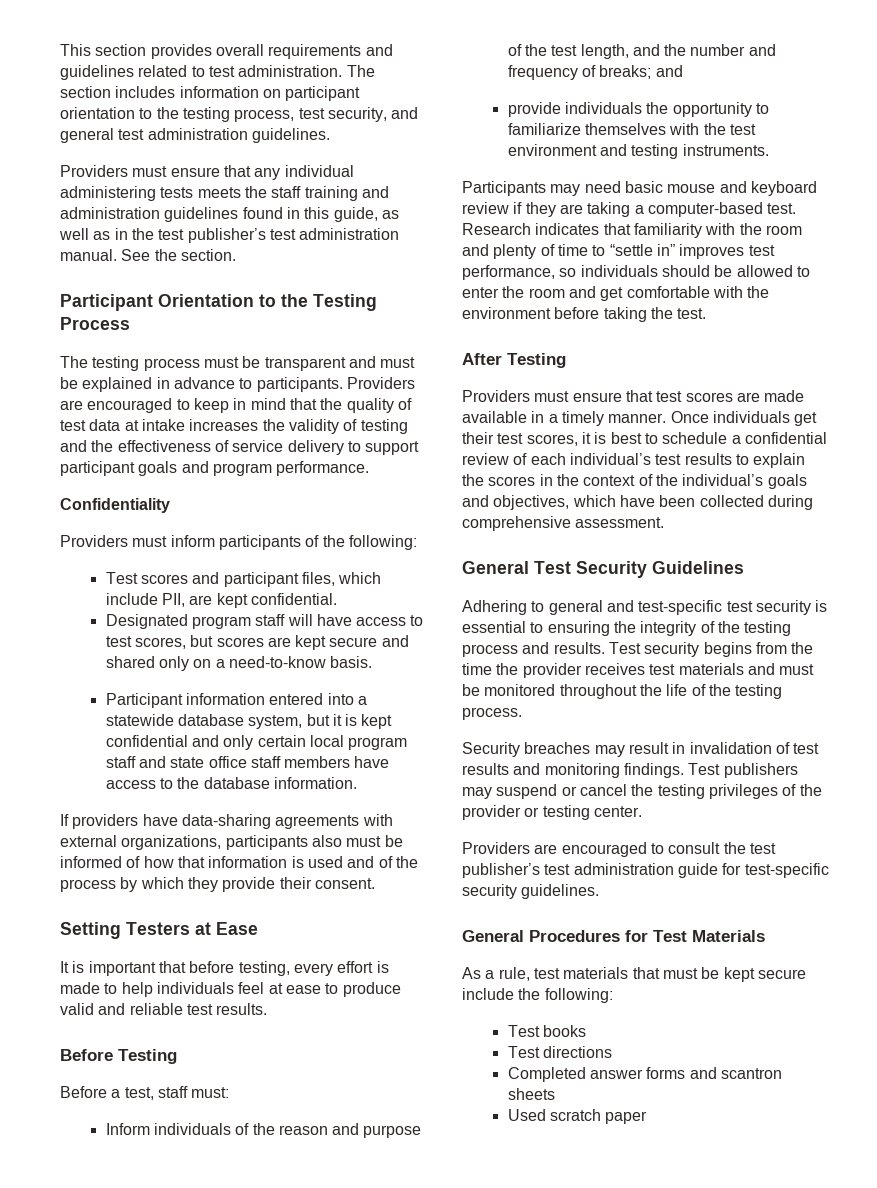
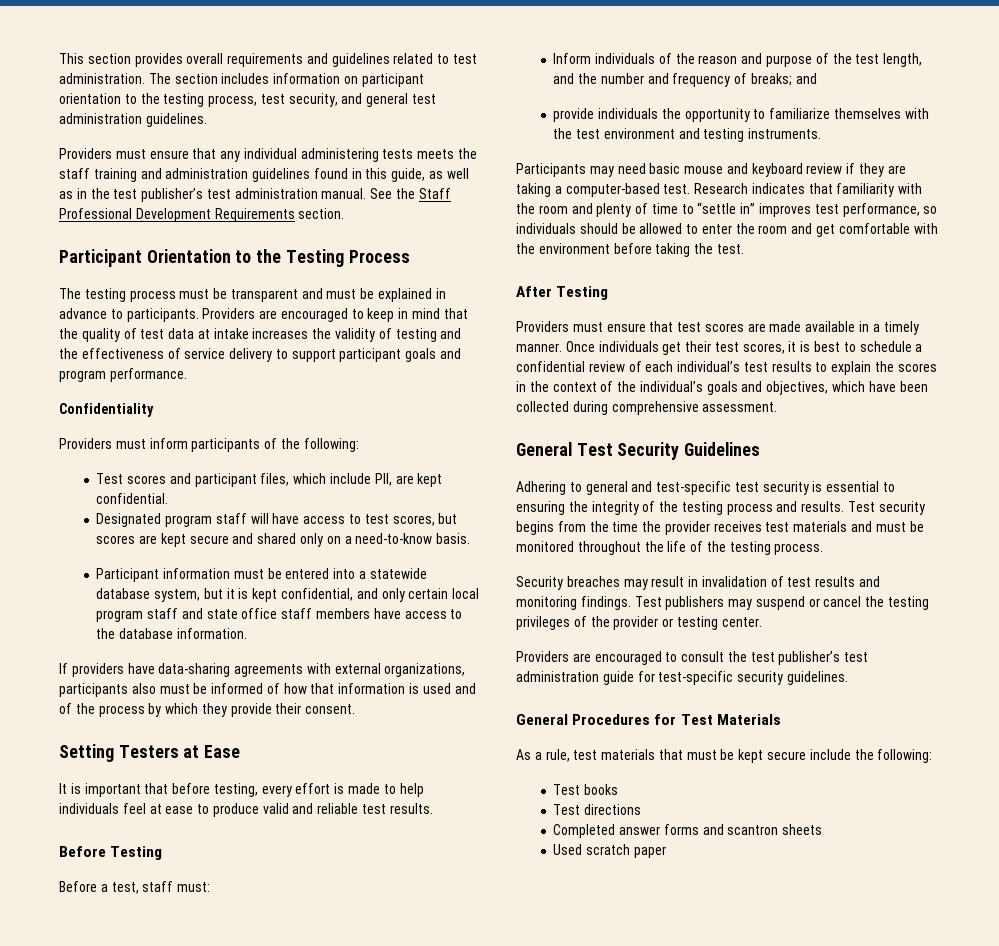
- See the section.
+ See the Staff Professional Development Requirements section.
- Participant information entered into a statewide database system, but it is kept confidential and only certain local program staff and state office staff members have access to the database information.
+ Participant information must be entered into a statewide database system, but it is kept confidential, and only certain local program staff and state office staff members have access to the database information.

